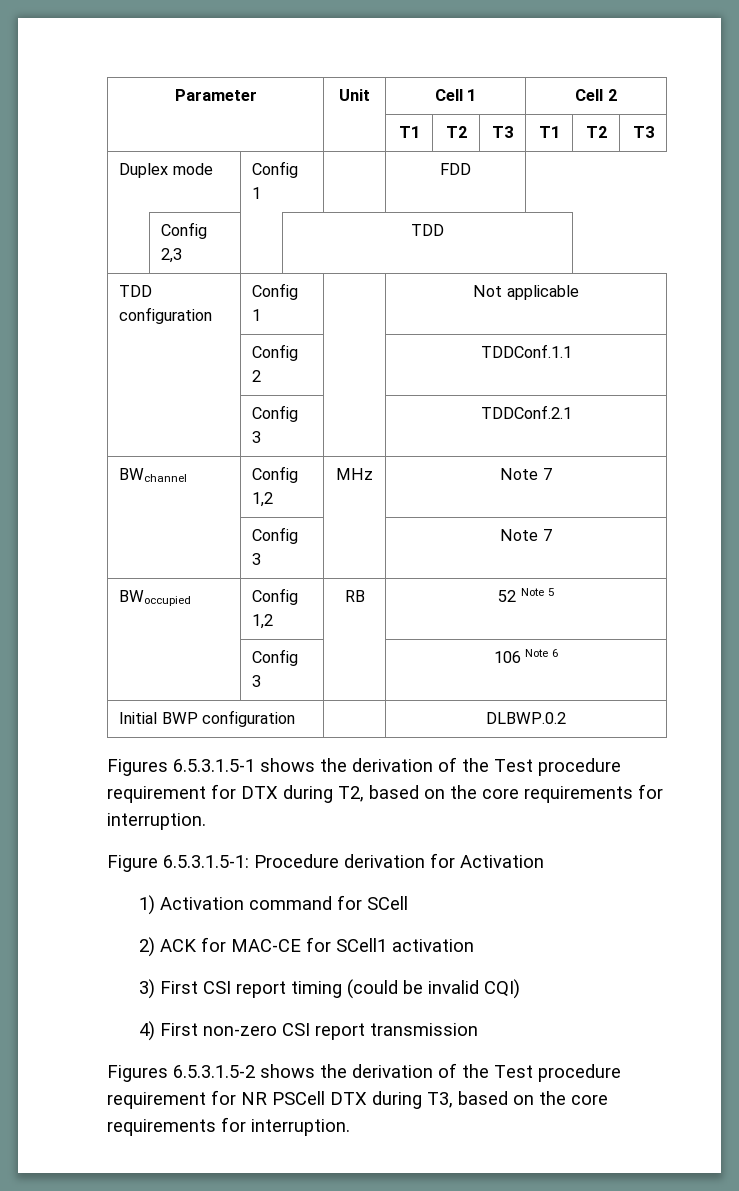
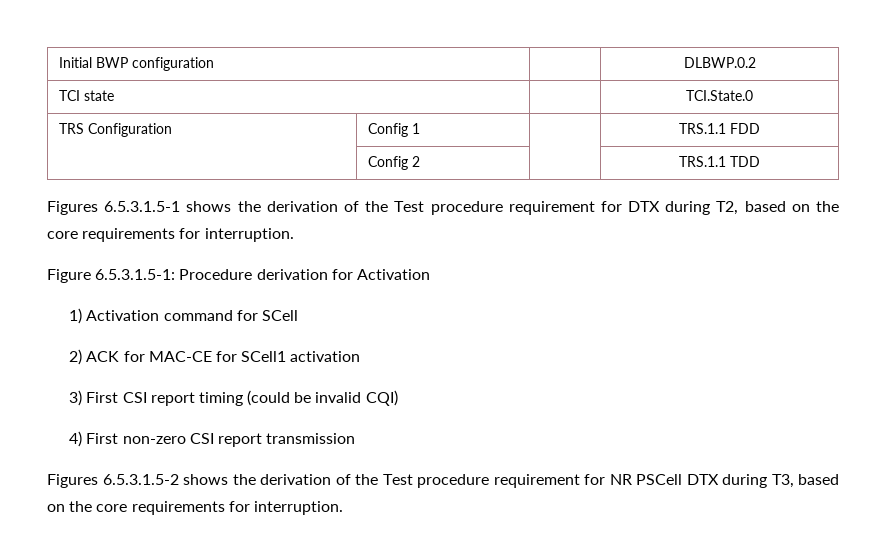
- Parameter | Unit | Cell 1 | Cell 2
- | | T1 | T2 | T3 | T1 | T2 | T3
- Duplex mode | Config 1 | | FDD
+ Initial BWP configuration | | DLBWP.0.2
+ TCI state | | TCI.State.0
+ TRS Configuration | Config 1 | | TRS.1.1 FDD
- | Config 2,3 | | TDD
- TDD configuration | Config 1 | | Not applicable
- | Config 2 | | TDDConf.1.1
- | Config 3 | | TDDConf.2.1
- BWchannel | Config 1,2 | MHz | Note 7
- | Config 3 | | Note 7
- BWoccupied | Config 1,2 | RB | 52 Note 5
- | Config 3 | | 106 Note 6
- Initial BWP configuration | | DLBWP.0.2
+ | Config 2 | | TRS.1.1 TDD

